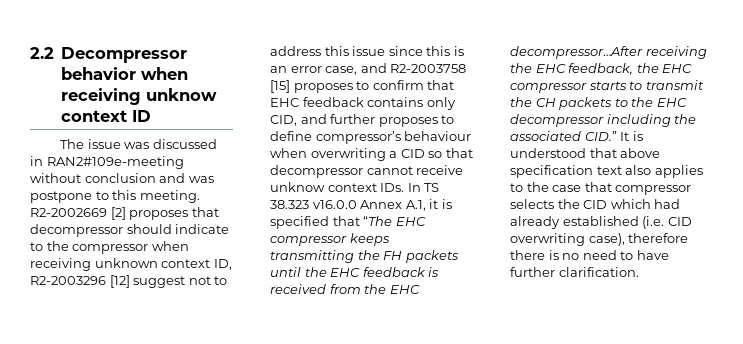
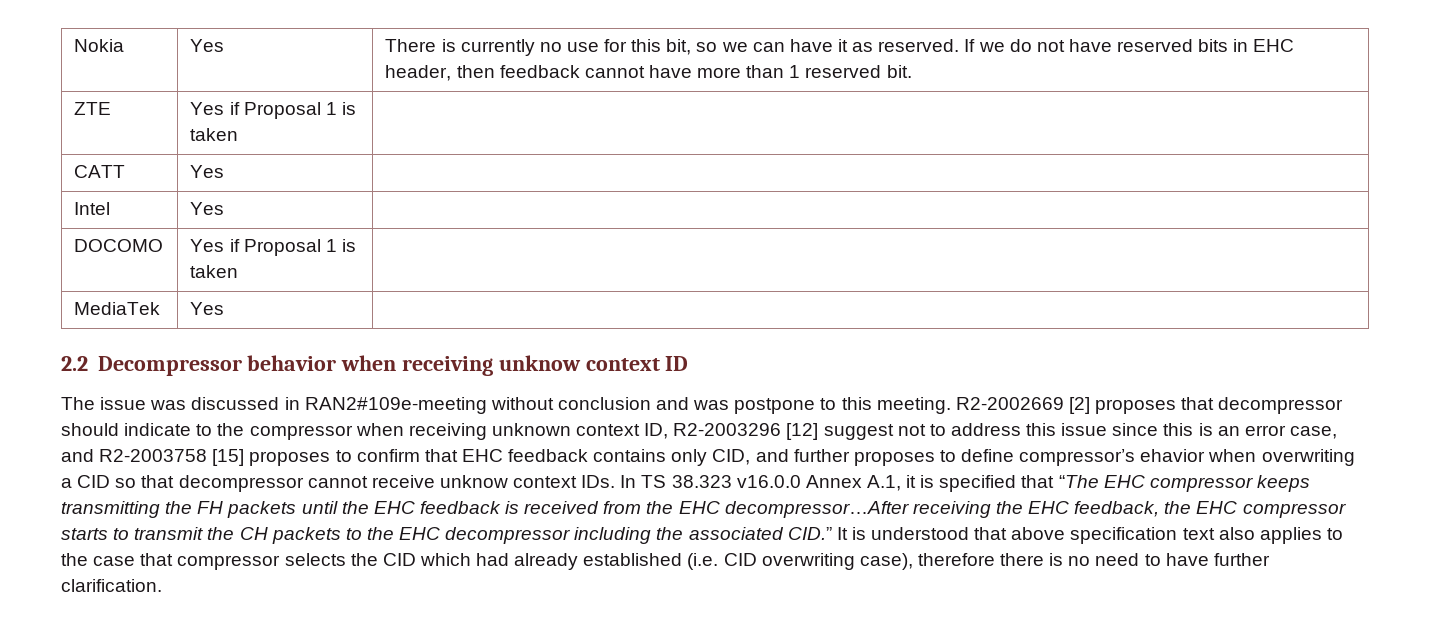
+ Nokia | Yes | There is currently no use for this bit, so we can have it as reserved. If we do not have reserved bits in EHC header, then feedback cannot have more than 1 reserved bit.
+ ZTE | Yes if Proposal 1 is taken |
+ CATT | Yes |
+ Intel | Yes |
+ DOCOMO | Yes if Proposal 1 is taken |
+ MediaTek | Yes |
- R2-2002669 [2] proposes that decompressor should indicate to the compressor when receiving unknown context ID, R2-2003296 [12] suggest not to address this issue since this is an error case, and R2-2003758 [15] proposes to confirm that EHC feedback contains only CID, and further proposes to define compressor’s behaviour when overwriting a CID so that decompressor cannot receive unknow context IDs. In TS 38.323 v16.0.0 Annex A.1, it is specified that “The EHC compressor keeps transmitting the FH packets until the EHC feedback is received from the EHC decompressor…After receiving the EHC feedback, the EHC compressor starts to transmit the CH packets to the EHC decompressor including the associated CID.” It is understood that above specification text also applies to the case that compressor selects the CID which had already established (i.e. CID overwriting case), therefore there is no need to have further clarification.
+ R2-2002669 [2] proposes that decompressor should indicate to the compressor when receiving unknown context ID, R2-2003296 [12] suggest not to address this issue since this is an error case, and R2-2003758 [15] proposes to confirm that EHC feedback contains only CID, and further proposes to define compressor’s ehavior when overwriting a CID so that decompressor cannot receive unknow context IDs. In TS 38.323 v16.0.0 Annex A.1, it is specified that “The EHC compressor keeps transmitting the FH packets until the EHC feedback is received from the EHC decompressor…After receiving the EHC feedback, the EHC compressor starts to transmit the CH packets to the EHC decompressor including the associated CID.” It is understood that above specification text also applies to the case that compressor selects the CID which had already established (i.e. CID overwriting case), therefore there is no need to have further clarification.

